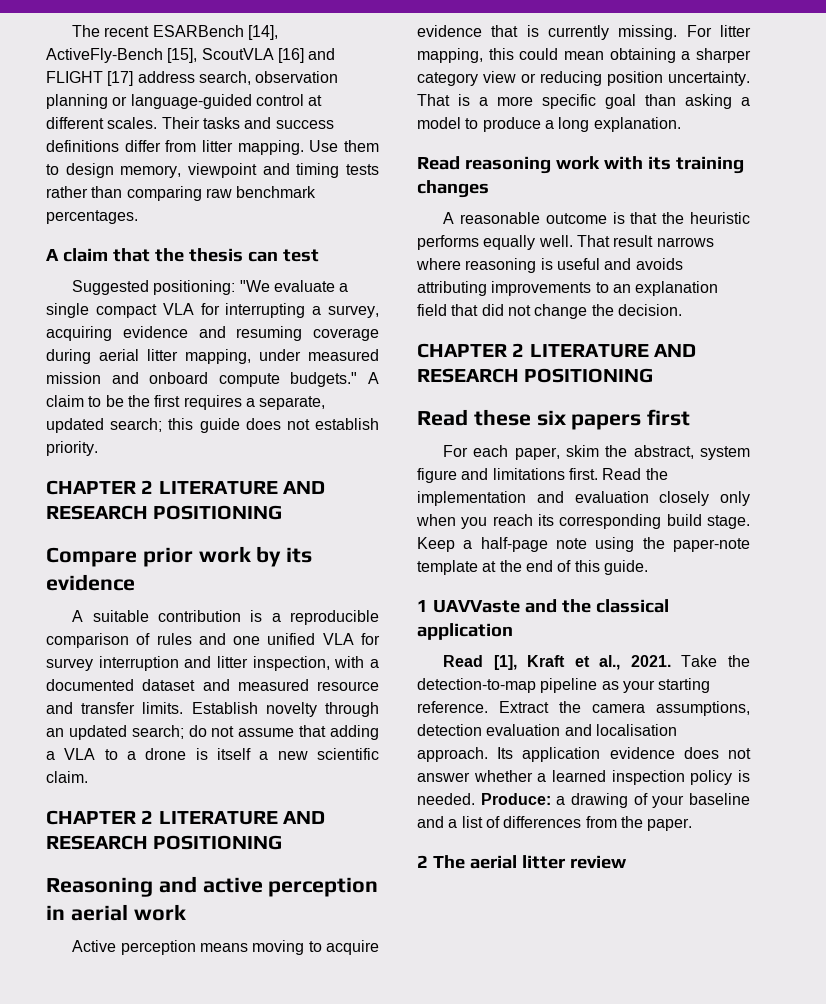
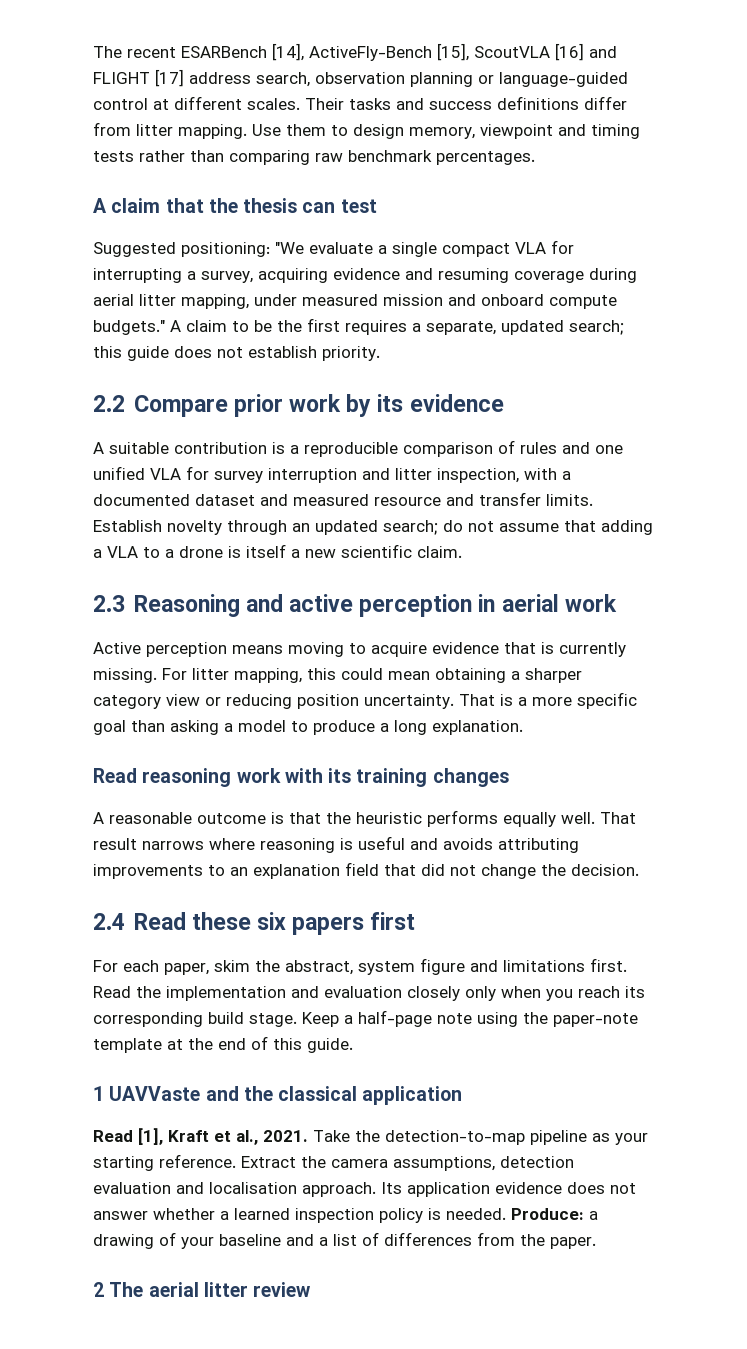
  A claim to be the first requires a separate, updated search; this guide does not establish priority.
- CHAPTER 2 LITERATURE AND RESEARCH POSITIONING
- Compare prior work by its evidence
+ 2.2 Compare prior work by its evidence
  Establish novelty through an updated search; do not assume that adding a VLA to a drone is itself a new scientific claim.
- CHAPTER 2 LITERATURE AND RESEARCH POSITIONING
- Reasoning and active perception in aerial work
+ 2.3 Reasoning and active perception in aerial work
  That result narrows where reasoning is useful and avoids attributing improvements to an explanation field that did not change the decision.
- CHAPTER 2 LITERATURE AND RESEARCH POSITIONING
- Read these six papers first
+ 2.4 Read these six papers first

